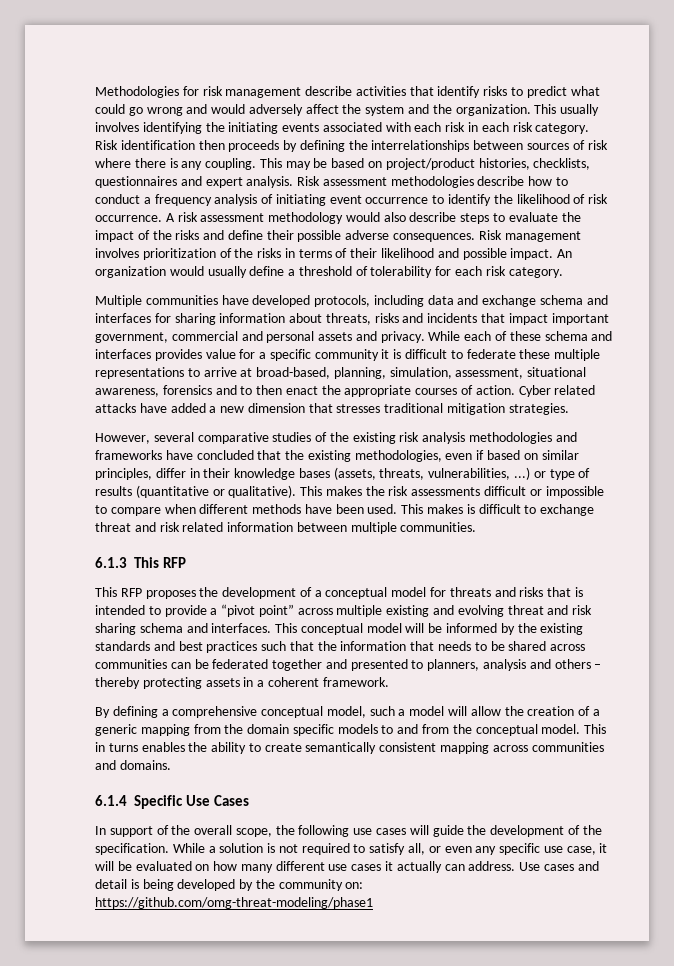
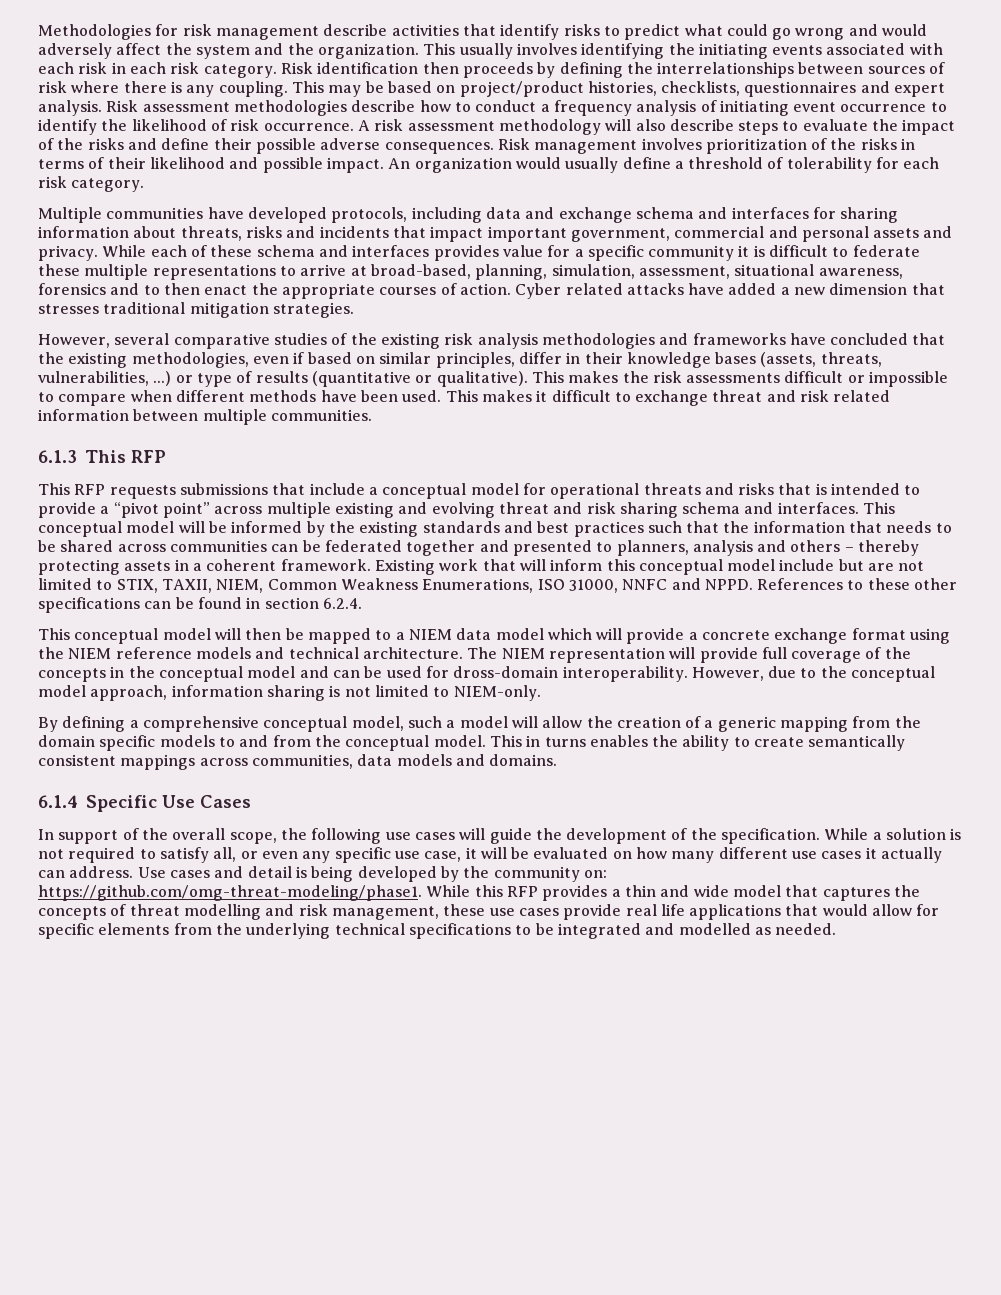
- A risk assessment methodology would also describe steps to evaluate the impact of the risks and define their possible adverse consequences.
+ A risk assessment methodology will also describe steps to evaluate the impact of the risks and define their possible adverse consequences.
- This makes is difficult to exchange threat and risk related information between multiple communities.
+ This makes it difficult to exchange threat and risk related information between multiple communities.
- This RFP proposes the development of a conceptual model for threats and risks that is intended to provide a “pivot point” across multiple existing and evolving threat and risk sharing schema and interfaces.
+ This RFP requests submissions that include a conceptual model for operational threats and risks that is intended to provide a “pivot point” across multiple existing and evolving threat and risk sharing schema and interfaces.
+ Existing work that will inform this conceptual model include but are not limited to STIX, TAXII, NIEM, Common Weakness Enumerations, ISO 31000, NNFC and NPPD. References to these other specifications can be found in section 6.2.4.
+ This conceptual model will then be mapped to a NIEM data model which will provide a concrete exchange format using the NIEM reference models and technical architecture. The NIEM representation will provide full coverage of the concepts in the conceptual model and can be used for dross-domain interoperability. However, due to the conceptual model approach, information sharing is not limited to NIEM-only.
- This in turns enables the ability to create semantically consistent mapping across communities and domains.
+ This in turns enables the ability to create semantically consistent mappings across communities, data models and domains.
- Use cases and detail is being developed by the community on: https://github.com/omg-threat-modeling/phase1
+ Use cases and detail is being developed by the community on: https://github.com/omg-threat-modeling/phase1. While this RFP provides a thin and wide model that captures the concepts of threat modelling and risk management, these use cases provide real life applications that would allow for specific elements from the underlying technical specifications to be integrated and modelled as needed.

